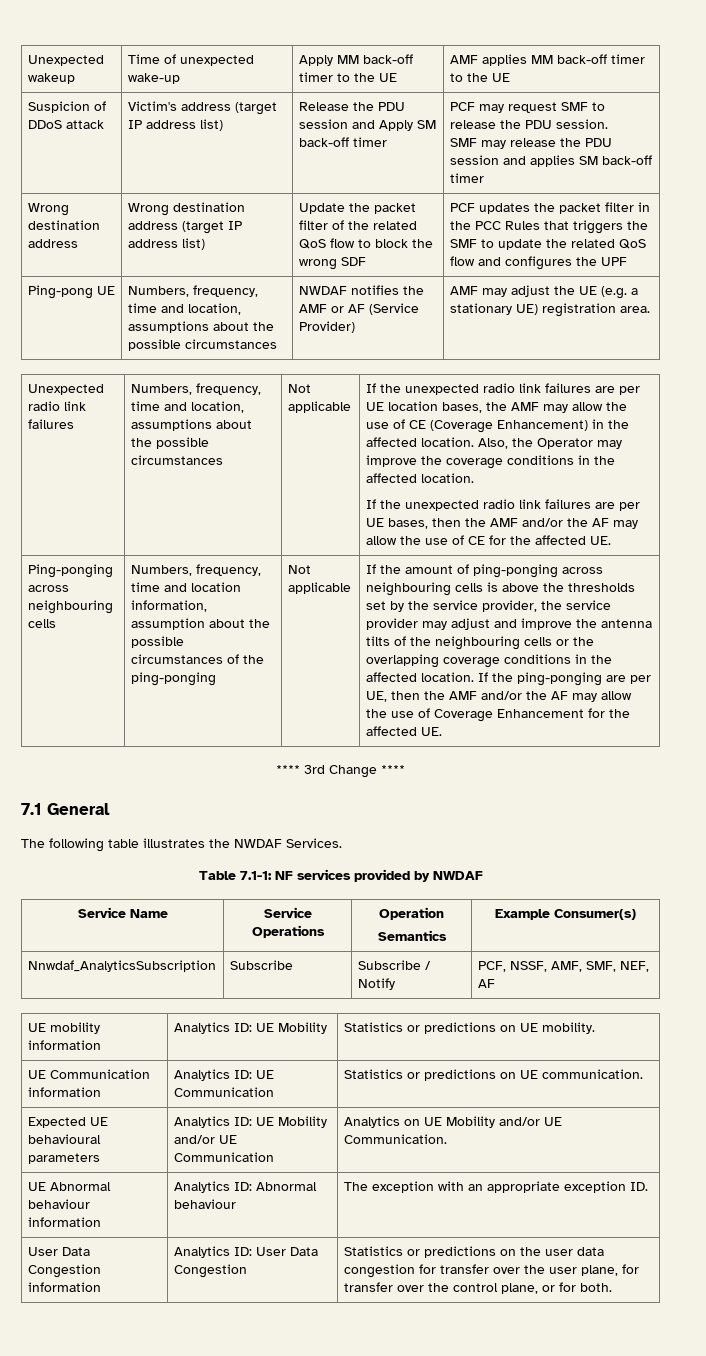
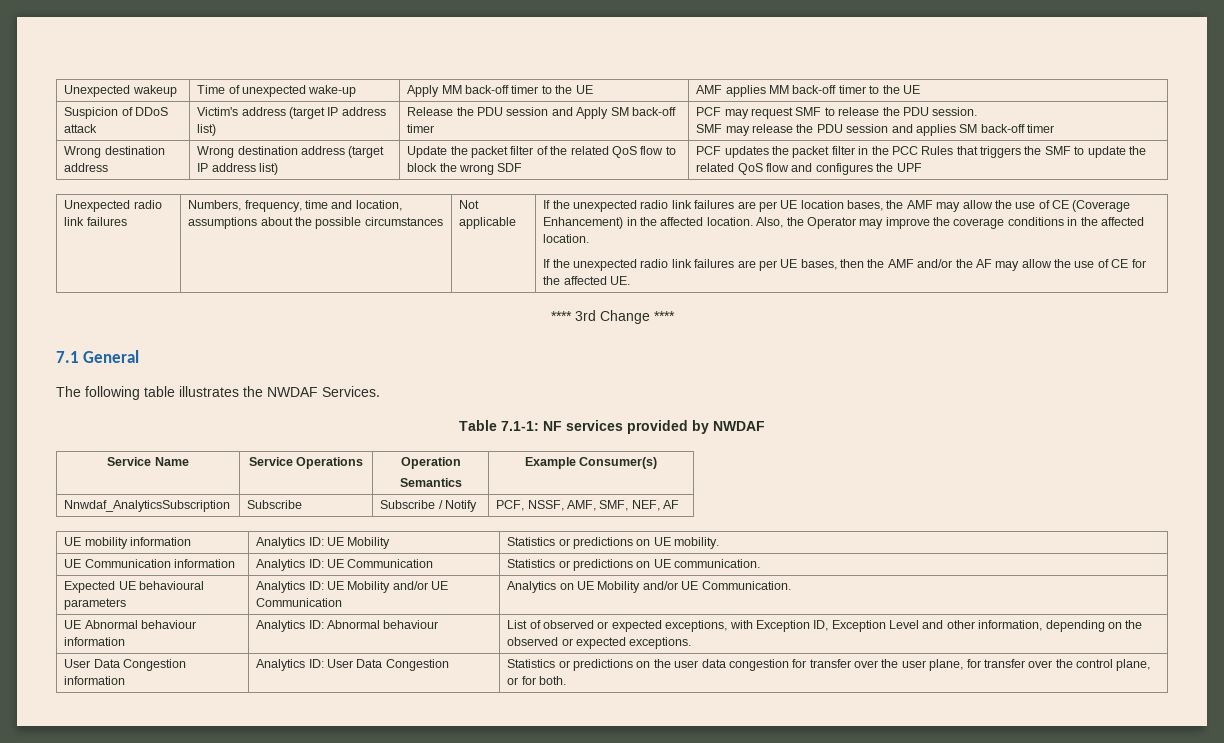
- Ping-pong UE | Numbers, frequency, time and location, assumptions about the possible circumstances | NWDAF notifies the AMF or AF (Service Provider) | AMF may adjust the UE (e.g. a stationary UE) registration area.
- Ping-ponging across neighbouring cells | Numbers, frequency, time and location information, assumption about the possible circumstances of the ping-ponging | Not applicable | If the amount of ping-ponging across neighbouring cells is above the thresholds set by the service provider, the service provider may adjust and improve the antenna tilts of the neighbouring cells or the overlapping coverage conditions in the affected location. If the ping-ponging are per UE, then the AMF and/or the AF may allow the use of Coverage Enhancement for the affected UE.
- UE Abnormal behaviour information | Analytics ID: Abnormal behaviour | The exception with an appropriate exception ID.
+ UE Abnormal behaviour information | Analytics ID: Abnormal behaviour | List of observed or expected exceptions, with Exception ID, Exception Level and other information, depending on the observed or expected exceptions.

